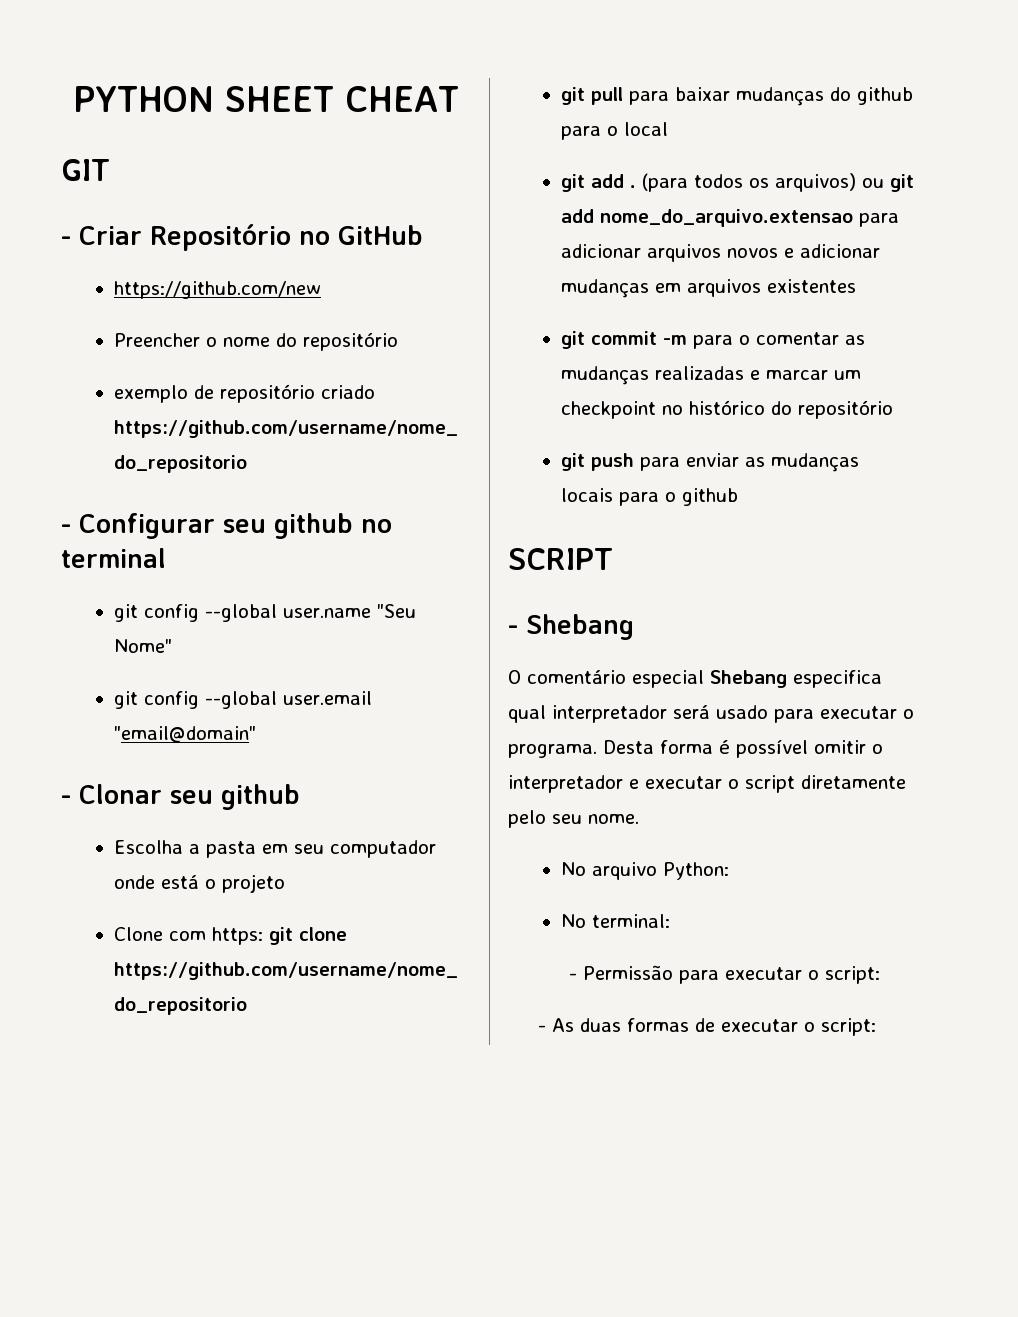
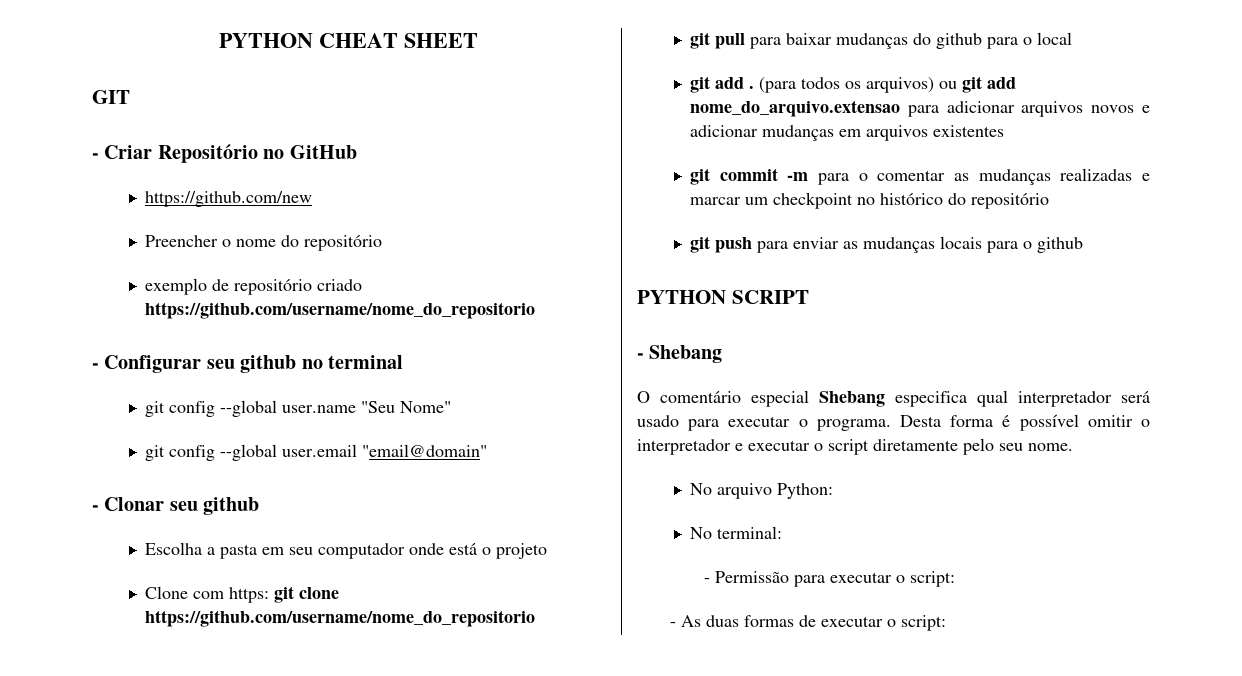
- PYTHON SHEET CHEAT
+ PYTHON CHEAT SHEET
- SCRIPT
+ PYTHON SCRIPT

